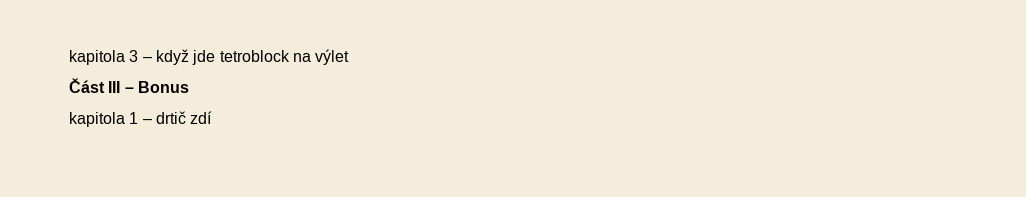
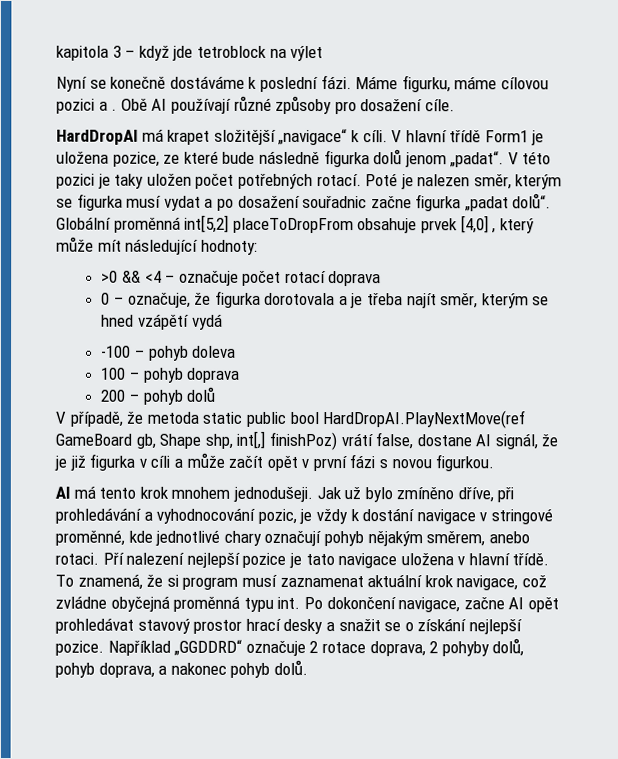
- Část III – Bonus
- kapitola 1 – drtič zdí
+ Nyní se konečně dostáváme k poslední fázi. Máme figurku, máme cílovou pozici a . Obě AI používají různé způsoby pro dosažení cíle.
+ HardDropAI má krapet složitější „navigace“ k cíli. V hlavní třídě Form1 je uložena pozice, ze které bude následně figurka dolů jenom „padat“. V této pozici je taky uložen počet potřebných rotací. Poté je nalezen směr, kterým se figurka musí vydat a po dosažení souřadnic začne figurka „padat dolů“. Globální proměnná int[5,2] placeToDropFrom obsahuje prvek [4,0] , který může mít následující hodnoty:
+ >0 && <4 – označuje počet rotací doprava
+ 0 – označuje, že figurka dorotovala a je třeba najít směr, kterým se hned vzápětí vydá
+ -100 – pohyb doleva
+ 100 – pohyb doprava
+ 200 – pohyb dolů
+ V případě, že metoda static public bool HardDropAI.PlayNextMove(ref GameBoard gb, Shape shp, int[,] finishPoz) vrátí false, dostane AI signál, že je již figurka v cíli a může začít opět v první fázi s novou figurkou.
+ AI má tento krok mnohem jednodušeji. Jak už bylo zmíněno dříve, při prohledávání a vyhodnocování pozic, je vždy k dostání navigace v stringové proměnné, kde jednotlivé chary označují pohyb nějakým směrem, anebo rotaci. Pří nalezení nejlepší pozice je tato navigace uložena v hlavní třídě. To znamená, že si program musí zaznamenat aktuální krok navigace, což zvládne obyčejná proměnná typu int. Po dokončení navigace, začne AI opět prohledávat stavový prostor hrací desky a snažit se o získání nejlepší pozice. Například „GGDDRD“ označuje 2 rotace doprava, 2 pohyby dolů, pohyb doprava, a nakonec pohyb dolů.

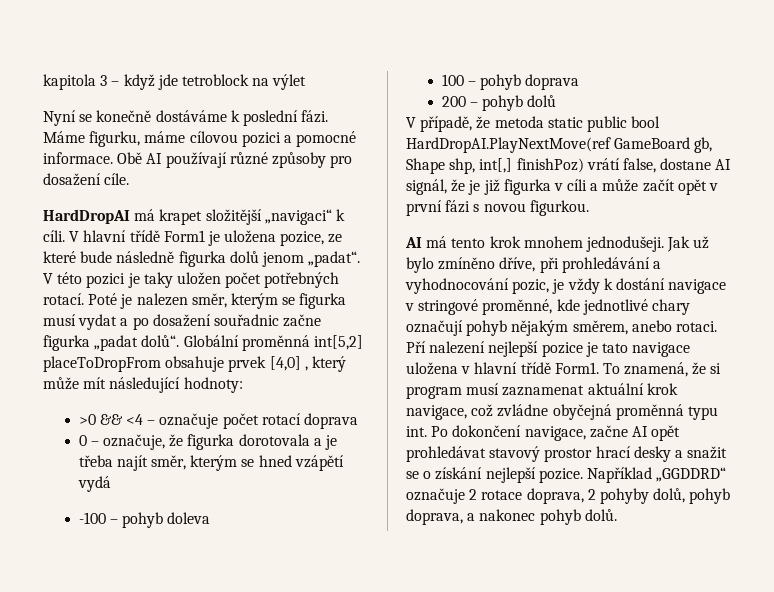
- Máme figurku, máme cílovou pozici a .
+ Máme figurku, máme cílovou pozici a pomocné informace.
- HardDropAI má krapet složitější „navigace“ k cíli.
+ HardDropAI má krapet složitější „navigaci“ k cíli.
- Pří nalezení nejlepší pozice je tato navigace uložena v hlavní třídě.
+ Pří nalezení nejlepší pozice je tato navigace uložena v hlavní třídě Form1.

